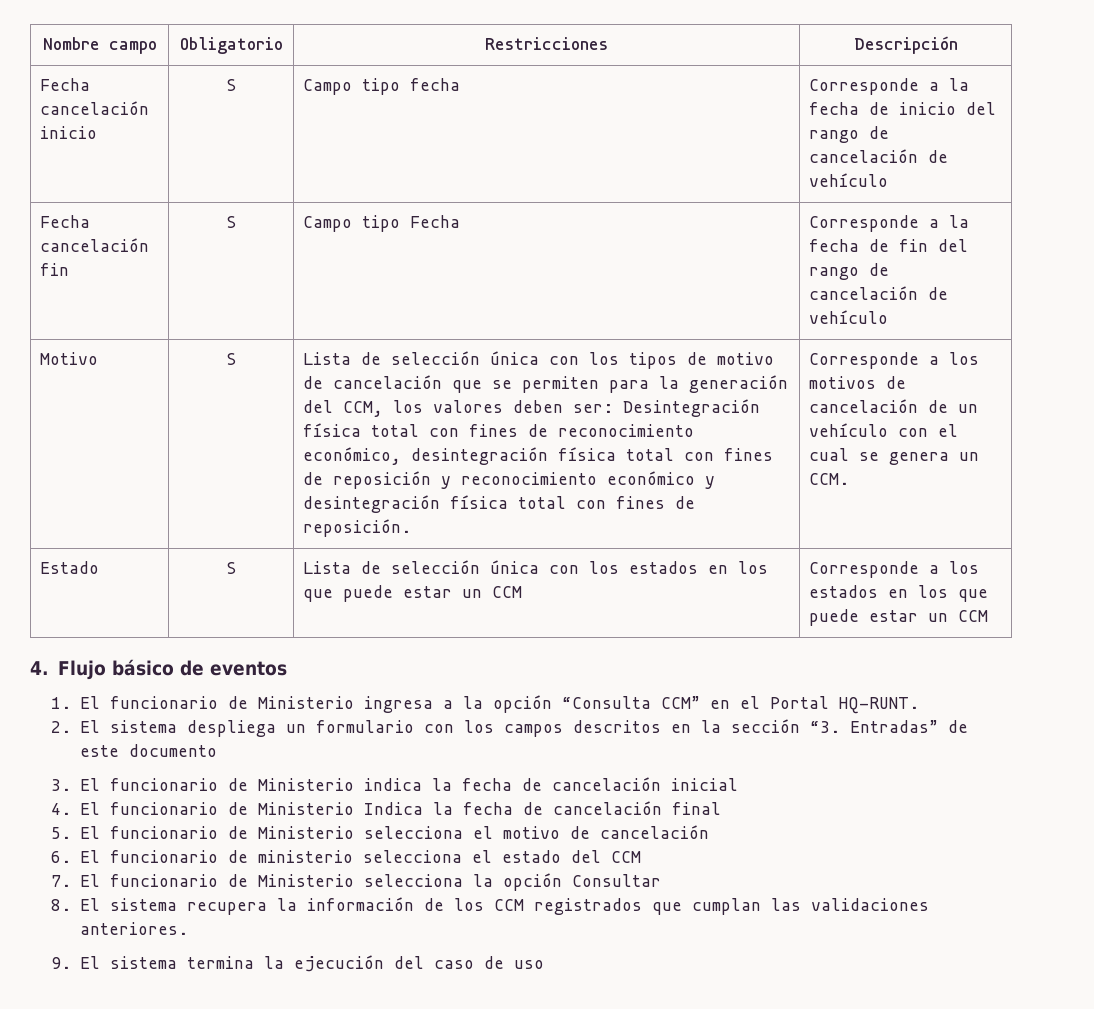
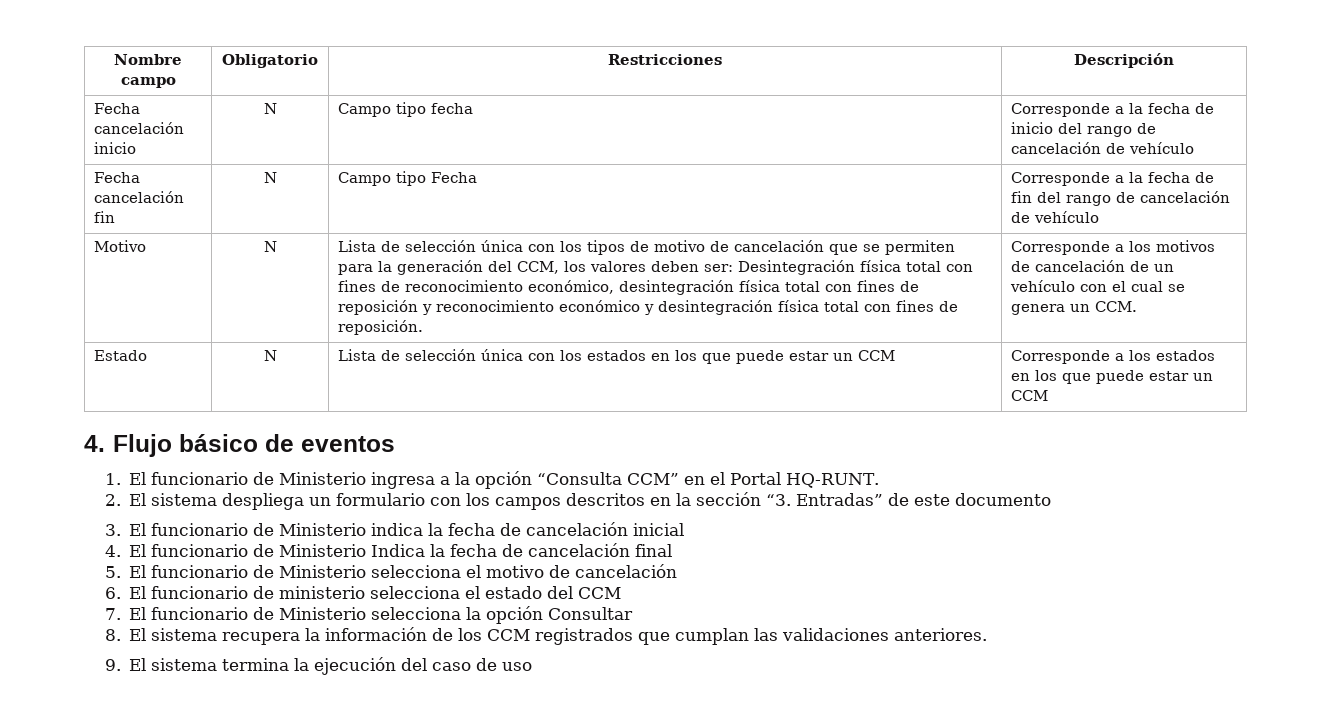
- Fecha cancelación inicio | S | Campo tipo fecha | Corresponde a la fecha de inicio del rango de cancelación de vehículo
+ Fecha cancelación inicio | N | Campo tipo fecha | Corresponde a la fecha de inicio del rango de cancelación de vehículo
- Fecha cancelación fin | S | Campo tipo Fecha | Corresponde a la fecha de fin del rango de cancelación de vehículo
+ Fecha cancelación fin | N | Campo tipo Fecha | Corresponde a la fecha de fin del rango de cancelación de vehículo
- Motivo | S
+ Motivo | N
- Estado | S | Lista de selección única con los estados en los que puede estar un CCM | Corresponde a los estados en los que puede estar un CCM
+ Estado | N | Lista de selección única con los estados en los que puede estar un CCM | Corresponde a los estados en los que puede estar un CCM

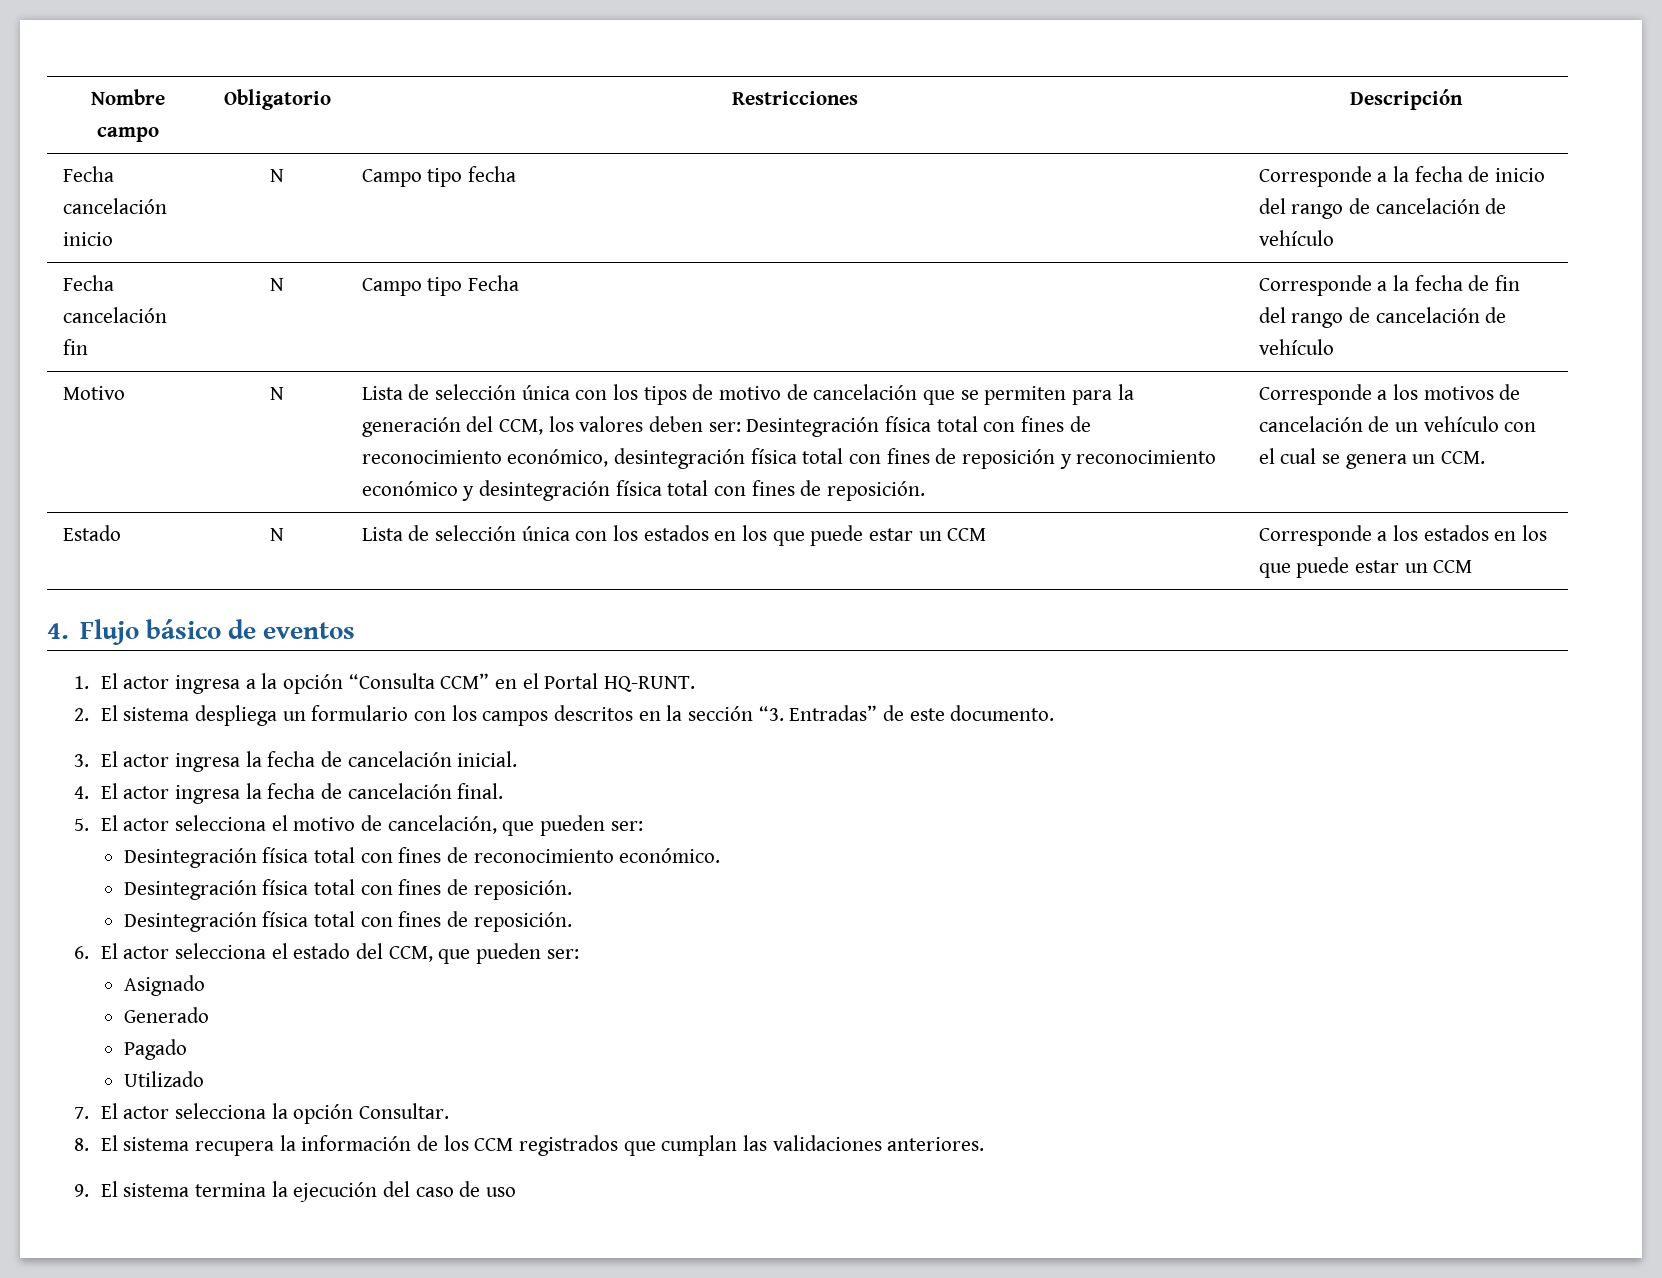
- 1. El funcionario de Ministerio ingresa a la opción “Consulta CCM” en el Portal HQ-RUNT.
+ 1. El actor ingresa a la opción “Consulta CCM” en el Portal HQ-RUNT.
- 2. El sistema despliega un formulario con los campos descritos en la sección “3. Entradas” de este documento
+ 2. El sistema despliega un formulario con los campos descritos en la sección “3. Entradas” de este documento.
- 3. El funcionario de Ministerio indica la fecha de cancelación inicial
+ 3. El actor ingresa la fecha de cancelación inicial.
- 4. El funcionario de Ministerio Indica la fecha de cancelación final
+ 4. El actor ingresa la fecha de cancelación final.
- 5. El funcionario de Ministerio selecciona el motivo de cancelación
+ 5. El actor selecciona el motivo de cancelación, que pueden ser:
+ Desintegración física total con fines de reconocimiento económico.
+ Desintegración física total con fines de reposición.
+ Desintegración física total con fines de reposición.
- 6. El funcionario de ministerio selecciona el estado del CCM
+ 6. El actor selecciona el estado del CCM, que pueden ser:
+ Asignado
+ Generado
+ Pagado
+ Utilizado
- 7. El funcionario de Ministerio selecciona la opción Consultar
+ 7. El actor selecciona la opción Consultar.

